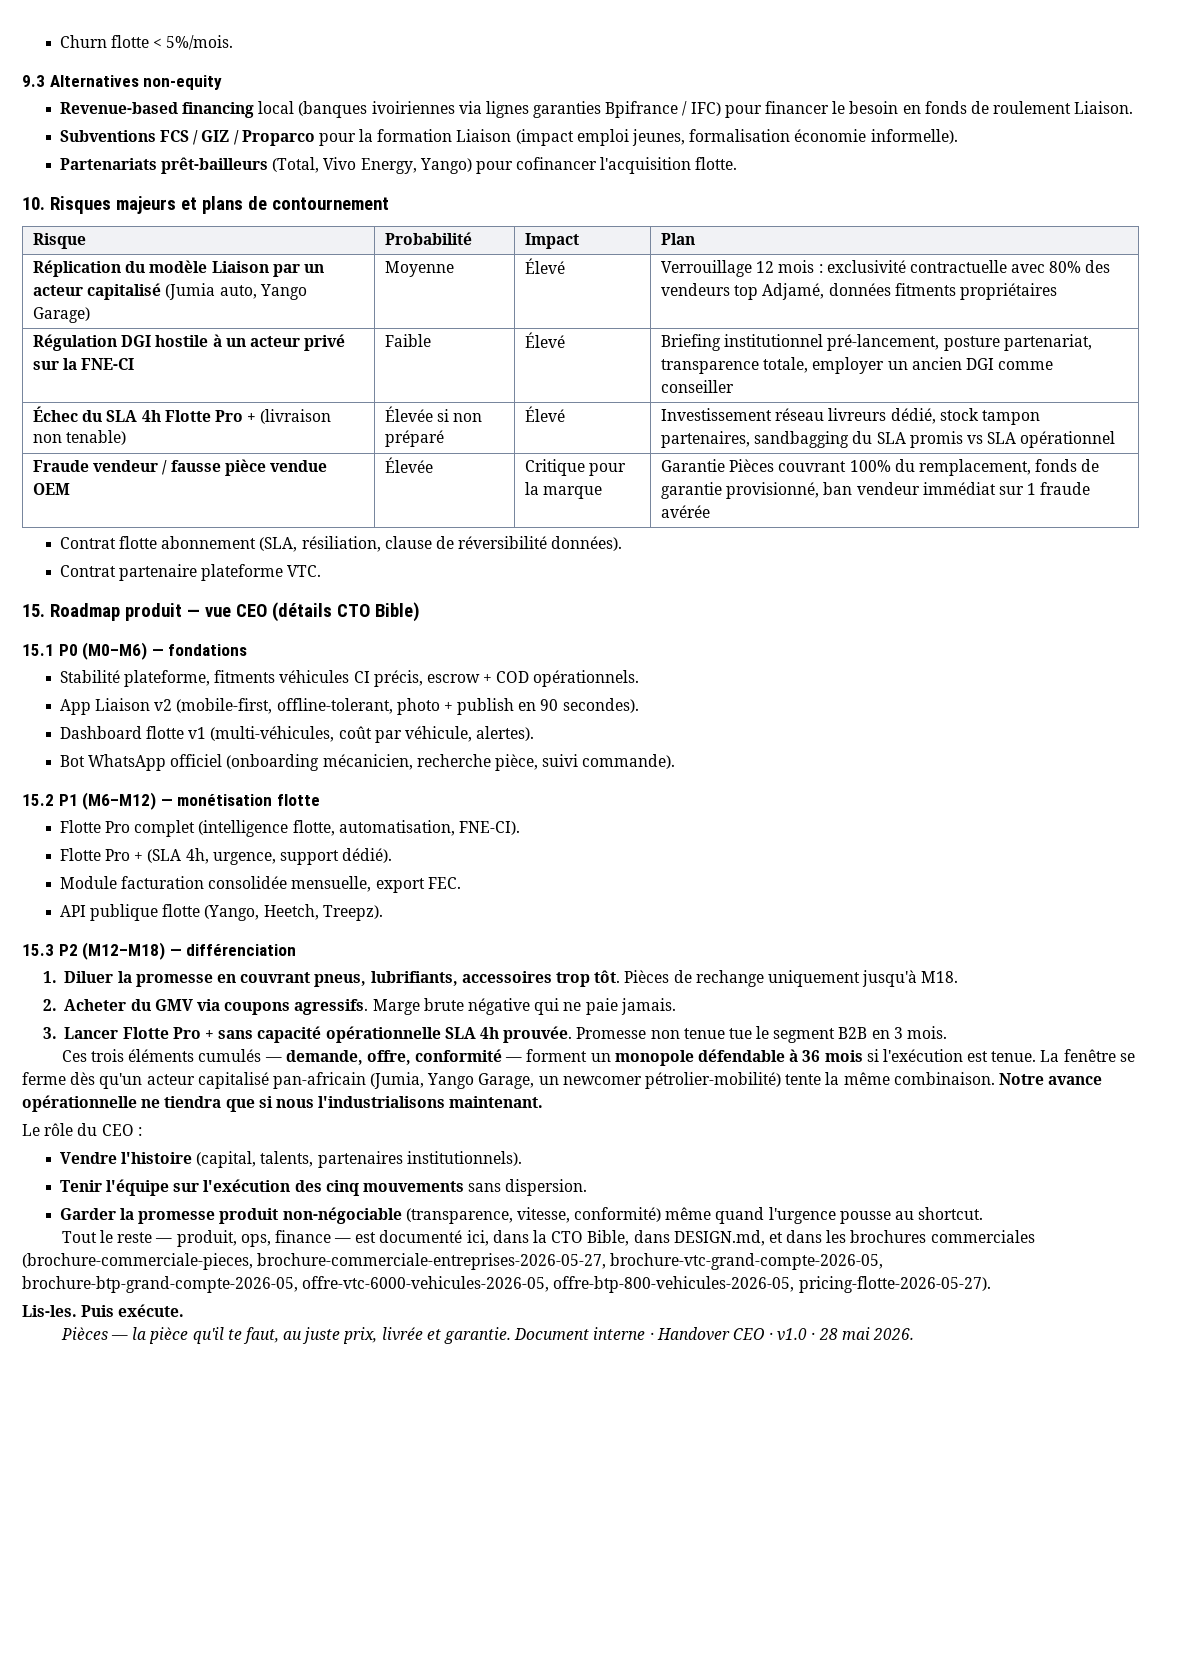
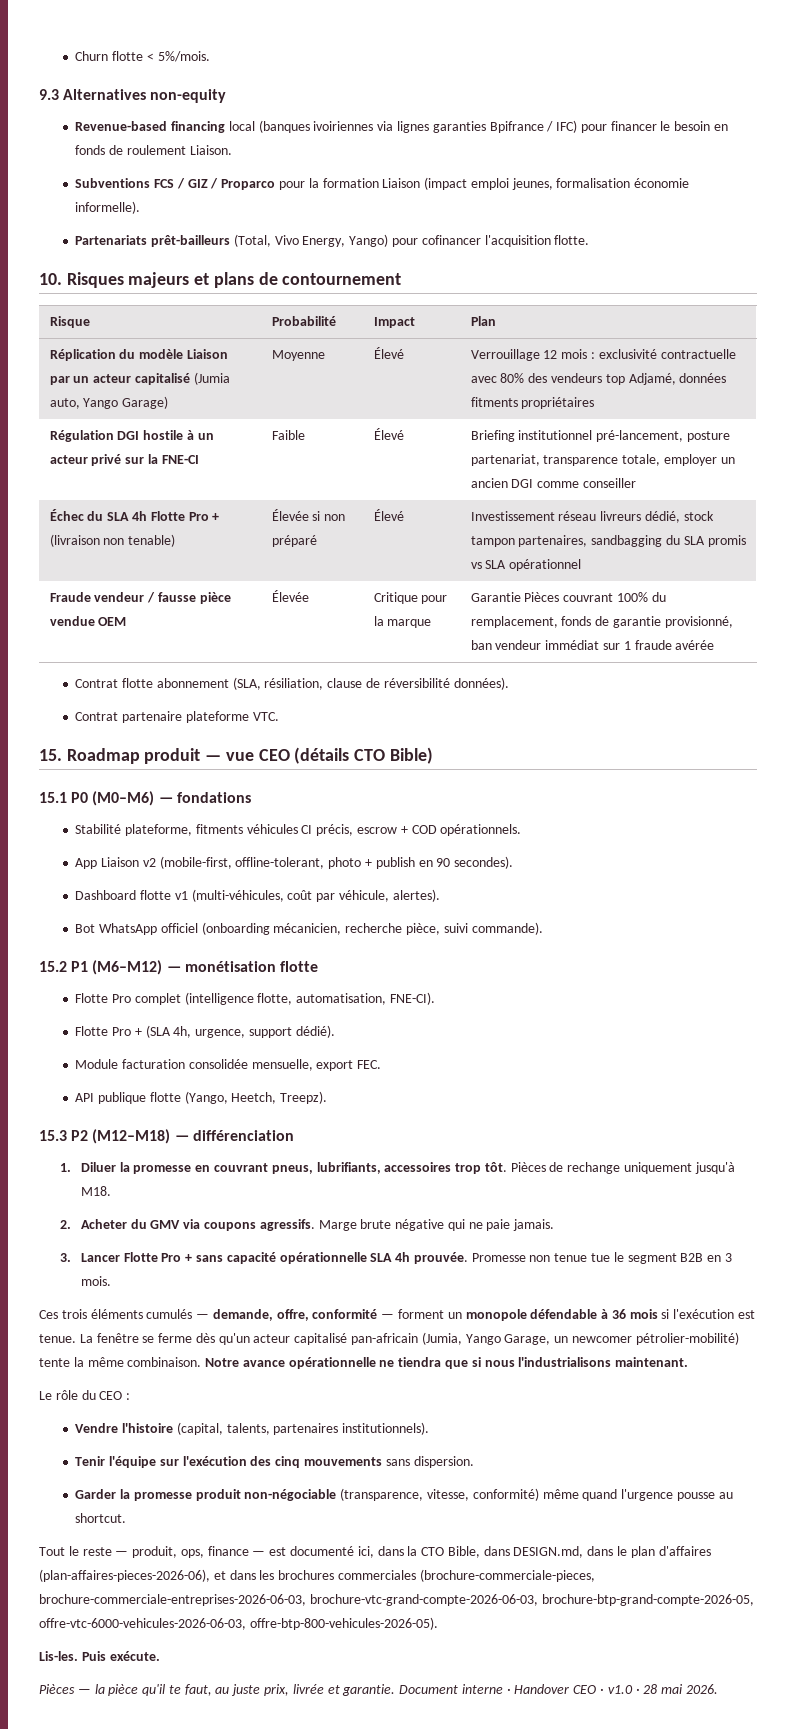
- Tout le reste — produit, ops, finance — est documenté ici, dans la CTO Bible, dans DESIGN.md, et dans les brochures commerciales (brochure-commerciale-pieces, brochure-commerciale-entreprises-2026-05-27, brochure-vtc-grand-compte-2026-05, brochure-btp-grand-compte-2026-05, offre-vtc-6000-vehicules-2026-05, offre-btp-800-vehicules-2026-05, pricing-flotte-2026-05-27).
+ Tout le reste — produit, ops, finance — est documenté ici, dans la CTO Bible, dans DESIGN.md, dans le plan d'affaires (plan-affaires-pieces-2026-06), et dans les brochures commerciales (brochure-commerciale-pieces, brochure-commerciale-entreprises-2026-06-03, brochure-vtc-grand-compte-2026-06-03, brochure-btp-grand-compte-2026-05, offre-vtc-6000-vehicules-2026-06-03, offre-btp-800-vehicules-2026-05).

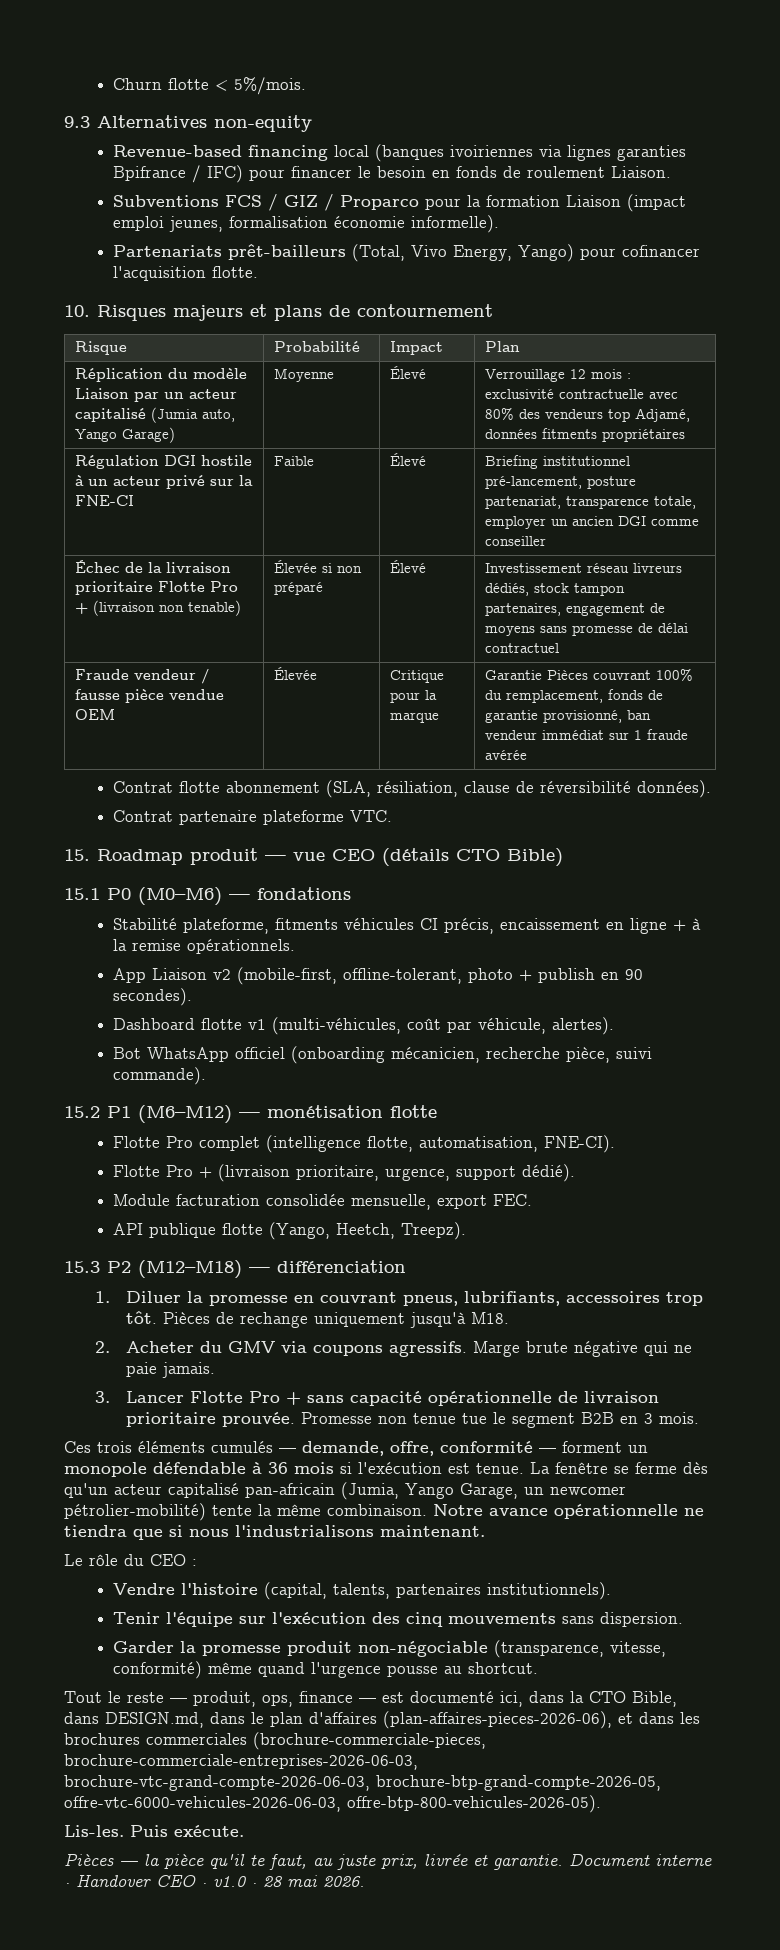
- Échec du SLA 4h Flotte Pro + (livraison non tenable) | Élevée si non préparé | Élevé | Investissement réseau livreurs dédié, stock tampon partenaires, sandbagging du SLA promis vs SLA opérationnel
+ Échec de la livraison prioritaire Flotte Pro + (livraison non tenable) | Élevée si non préparé | Élevé | Investissement réseau livreurs dédiés, stock tampon partenaires, engagement de moyens sans promesse de délai contractuel
- Stabilité plateforme, fitments véhicules CI précis, escrow + COD opérationnels.
+ Stabilité plateforme, fitments véhicules CI précis, encaissement en ligne + à la remise opérationnels.
- Flotte Pro + (SLA 4h, urgence, support dédié).
+ Flotte Pro + (livraison prioritaire, urgence, support dédié).
- 3. Lancer Flotte Pro + sans capacité opérationnelle SLA 4h prouvée.
+ 3. Lancer Flotte Pro + sans capacité opérationnelle de livraison prioritaire prouvée.

